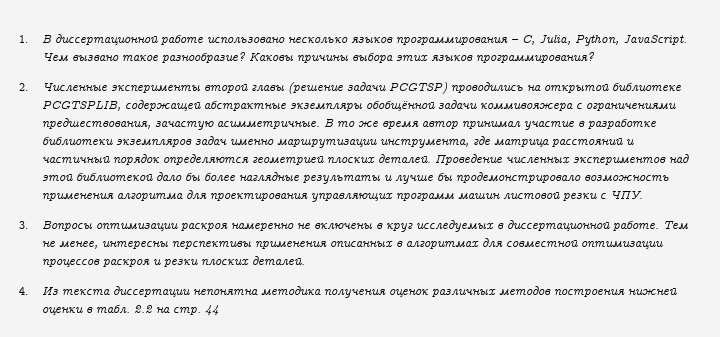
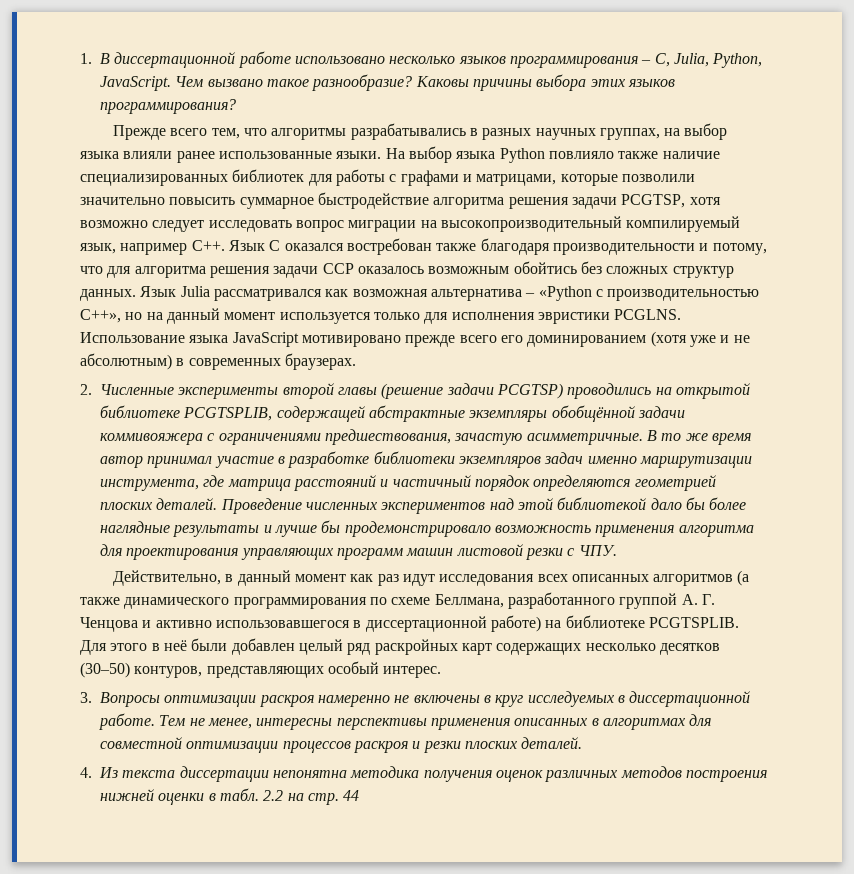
+ Прежде всего тем, что алгоритмы разрабатывались в разных научных группах, на выбор языка влияли ранее использованные языки. На выбор языка Python повлияло также наличие специализированных библиотек для работы с графами и матрицами, которые позволили значительно повысить суммарное быстродействие алгоритма решения задачи PCGTSP, хотя возможно следует исследовать вопрос миграции на высокопроизводительный компилируемый язык, например С++. Язык C оказался востребован также благодаря производительности и потому, что для алгоритма решения задачи CCP оказалось возможным обойтись без сложных структур данных. Язык Julia рассматривался как возможная альтернатива – «Python с производительностью C++», но на данный момент используется только для исполнения эвристики PCGLNS. Использование языка JavaScript мотивировано прежде всего его доминированием (хотя уже и не абсолютным) в современных браузерах.
+ Действительно, в данный момент как раз идут исследования всех описанных алгоритмов (а также динамического программирования по схеме Беллмана, разработанного группой А. Г. Ченцова и активно использовавшегося в диссертационной работе) на библиотеке PCGTSPLIB. Для этого в неё были добавлен целый ряд раскройных карт содержащих несколько десятков (30–50) контуров, представляющих особый интерес.

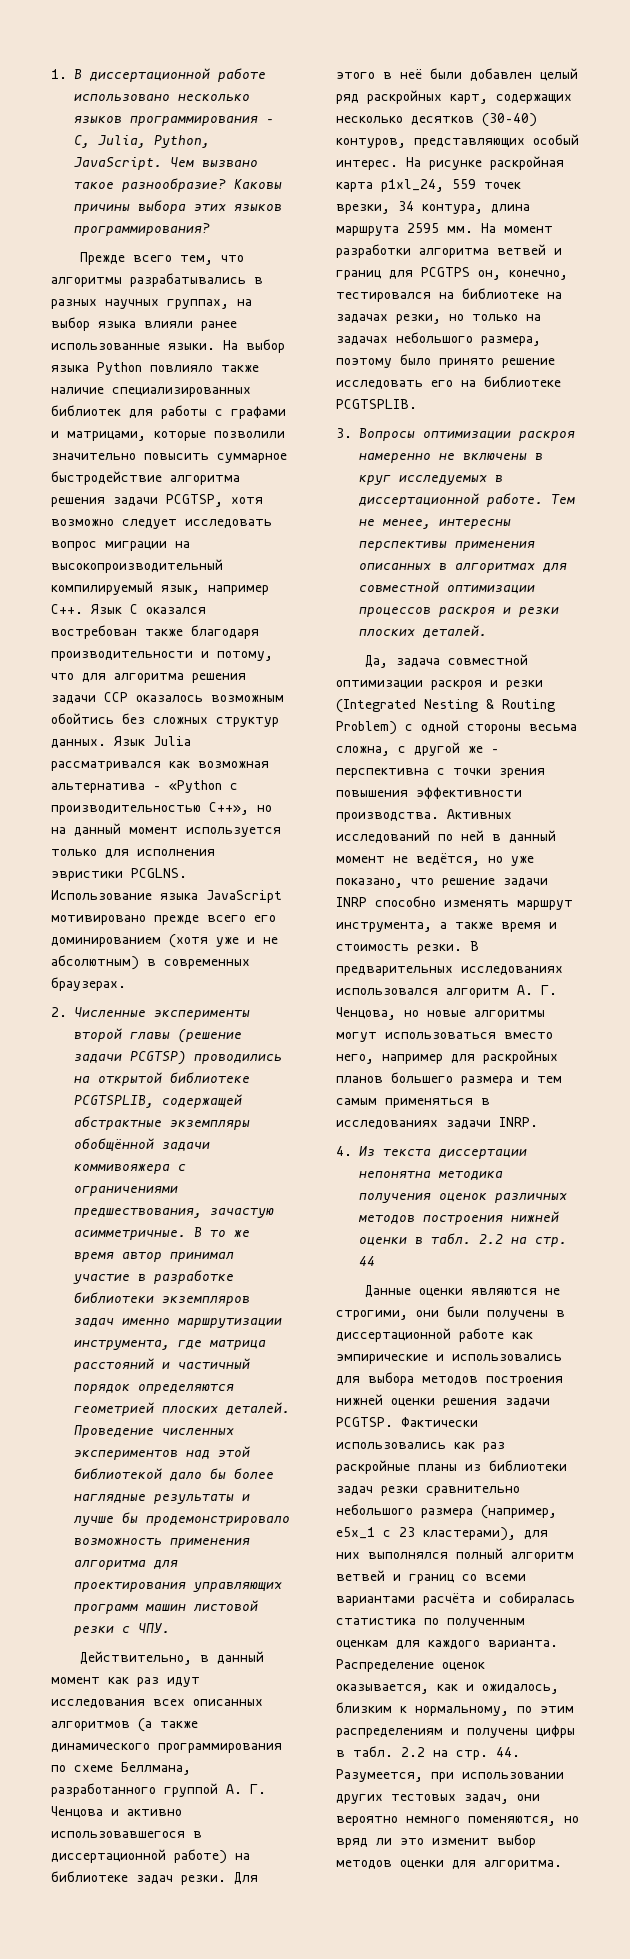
- Действительно, в данный момент как раз идут исследования всех описанных алгоритмов (а также динамического программирования по схеме Беллмана, разработанного группой А. Г. Ченцова и активно использовавшегося в диссертационной работе) на библиотеке PCGTSPLIB.
+ Действительно, в данный момент как раз идут исследования всех описанных алгоритмов (а также динамического программирования по схеме Беллмана, разработанного группой А. Г. Ченцова и активно использовавшегося в диссертационной работе) на библиотеке задач резки.
- Для этого в неё были добавлен целый ряд раскройных карт содержащих несколько десятков (30–50) контуров, представляющих особый интерес.
+ Для этого в неё были добавлен целый ряд раскройных карт, содержащих несколько десятков (30–40) контуров, представляющих особый интерес. На рисунке раскройная карта p1xl_24, 559 точек врезки, 34 контура, длина маршрута 2595 мм. На момент разработки алгоритма ветвей и границ для PCGTPS он, конечно, тестировался на библиотеке на задачах резки, но только на задачах небольшого размера, поэтому было принято решение исследовать его на библиотеке PCGTSPLIB.
+ Да, задача совместной оптимизации раскроя и резки (Integrated Nesting & Routing Problem) с одной стороны весьма сложна, с другой же – перспективна с точки зрения повышения эффективности производства. Активных исследований по ней в данный момент не ведётся, но уже показано, что решение задачи INRP способно изменять маршрут инструмента, а также время и стоимость резки. В предварительных исследованиях использовался алгоритм А. Г. Ченцова, но новые алгоритмы могут использоваться вместо него, например для раскройных планов большего размера и тем самым применяться в исследованиях задачи INRP.
+ Данные оценки являются не строгими, они были получены в диссертационной работе как эмпирические и использовались для выбора методов построения нижней оценки решения задачи PCGTSP. Фактически использовались как раз раскройные планы из библиотеки задач резки сравнительно небольшого размера (например, e5x_1 с 23 кластерами), для них выполнялся полный алгоритм ветвей и границ со всеми вариантами расчёта и собиралась статистика по полученным оценкам для каждого варианта. Распределение оценок оказывается, как и ожидалось, близким к нормальному, по этим распределениям и получены цифры в табл. 2.2 на стр. 44. Разумеется, при использовании других тестовых задач, они вероятно немного поменяются, но вряд ли это изменит выбор методов оценки для алгоритма.

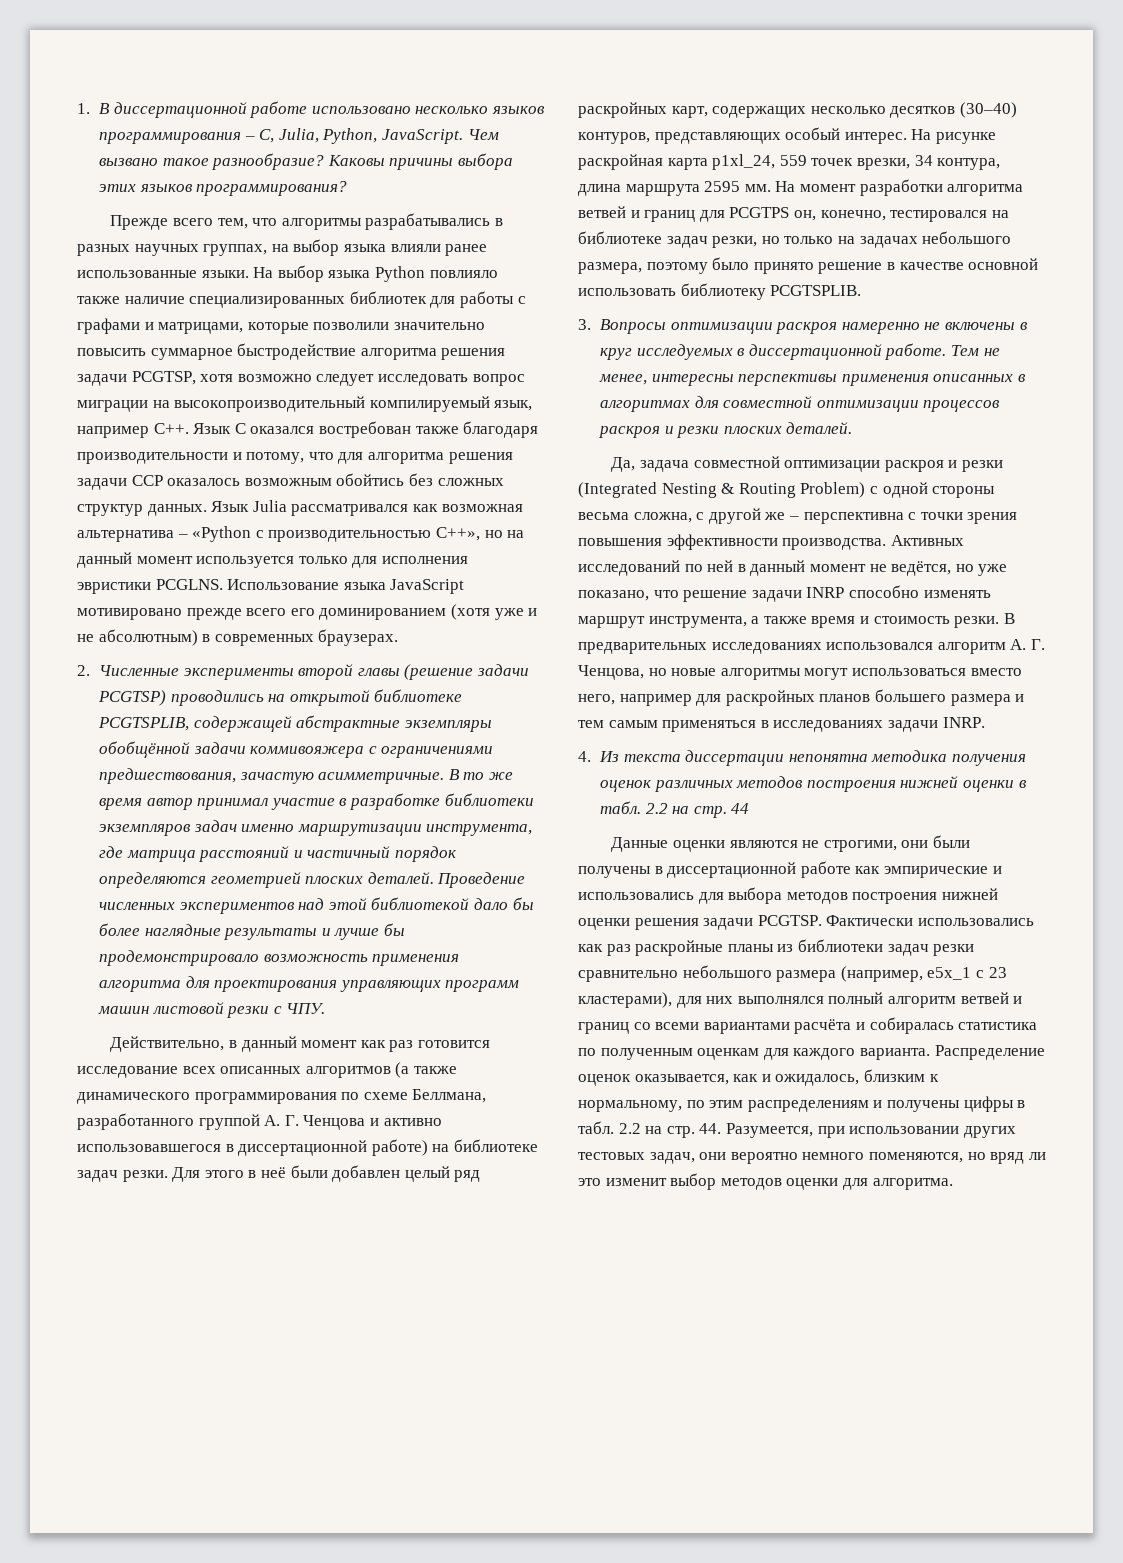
- Действительно, в данный момент как раз идут исследования всех описанных алгоритмов (а также динамического программирования по схеме Беллмана, разработанного группой А. Г. Ченцова и активно использовавшегося в диссертационной работе) на библиотеке задач резки.
+ Действительно, в данный момент как раз готовится исследование всех описанных алгоритмов (а также динамического программирования по схеме Беллмана, разработанного группой А. Г. Ченцова и активно использовавшегося в диссертационной работе) на библиотеке задач резки.
- На момент разработки алгоритма ветвей и границ для PCGTPS он, конечно, тестировался на библиотеке на задачах резки, но только на задачах небольшого размера, поэтому было принято решение исследовать его на библиотеке PCGTSPLIB.
+ На момент разработки алгоритма ветвей и границ для PCGTPS он, конечно, тестировался на библиотеке задач резки, но только на задачах небольшого размера, поэтому было принято решение в качестве основной использовать библиотеку PCGTSPLIB.

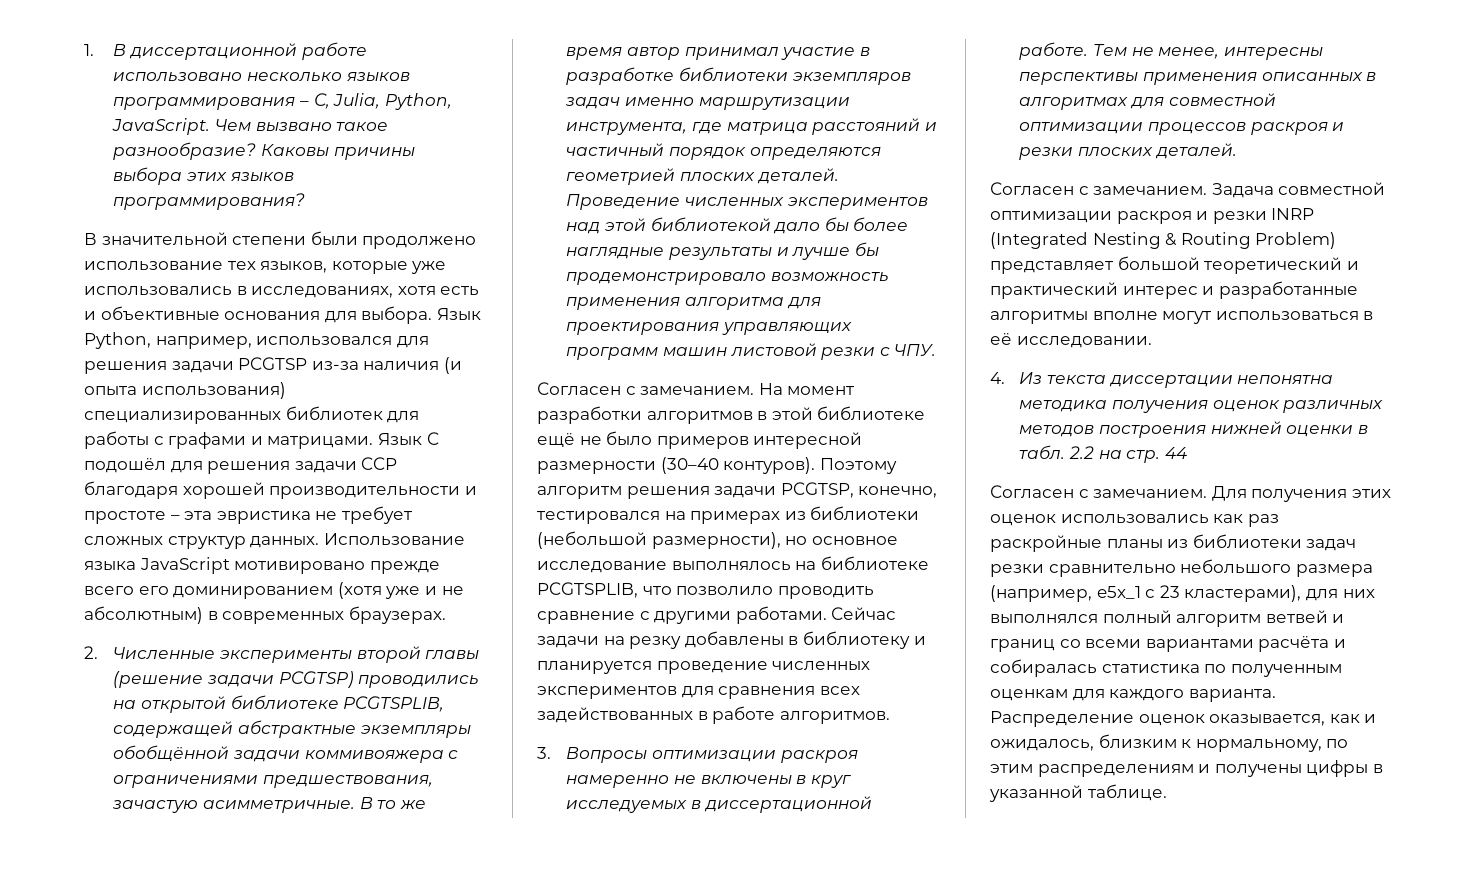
- Прежде всего тем, что алгоритмы разрабатывались в разных научных группах, на выбор языка влияли ранее использованные языки. На выбор языка Python повлияло также наличие специализированных библиотек для работы с графами и матрицами, которые позволили значительно повысить суммарное быстродействие алгоритма решения задачи PCGTSP, хотя возможно следует исследовать вопрос миграции на высокопроизводительный компилируемый язык, например С++. Язык C оказался востребован также благодаря производительности и потому, что для алгоритма решения задачи CCP оказалось возможным обойтись без сложных структур данных. Язык Julia рассматривался как возможная альтернатива – «Python с производительностью C++», но на данный момент используется только для исполнения эвристики PCGLNS.
+ В значительной степени были продолжено использование тех языков, которые уже использовались в исследованиях, хотя есть и объективные основания для выбора. Язык Python, например, использовался для решения задачи PCGTSP из-за наличия (и опыта использования) специализированных библиотек для работы с графами и матрицами. Язык C подошёл для решения задачи CCP благодаря хорошей производительности и простоте – эта эвристика не требует сложных структур данных.
- Действительно, в данный момент как раз готовится исследование всех описанных алгоритмов (а также динамического программирования по схеме Беллмана, разработанного группой А. Г. Ченцова и активно использовавшегося в диссертационной работе) на библиотеке задач резки. Для этого в неё были добавлен целый ряд раскройных карт, содержащих несколько десятков (30–40) контуров, представляющих особый интерес. На рисунке раскройная карта p1xl_24, 559 точек врезки, 34 контура, длина маршрута 2595 мм. На момент разработки алгоритма ветвей и границ для PCGTPS он, конечно, тестировался на библиотеке задач резки, но только на задачах небольшого размера, поэтому было принято решение в качестве основной использовать библиотеку PCGTSPLIB.
+ Согласен с замечанием. На момент разработки алгоритмов в этой библиотеке ещё не было примеров интересной размерности (30–40 контуров). Поэтому алгоритм решения задачи PCGTSP, конечно, тестировался на примерах из библиотеки (небольшой размерности), но основное исследование выполнялось на библиотеке PCGTSPLIB, что позволило проводить сравнение с другими работами. Сейчас задачи на резку добавлены в библиотеку и планируется проведение численных экспериментов для сравнения всех задействованных в работе алгоритмов.
- Да, задача совместной оптимизации раскроя и резки (Integrated Nesting & Routing Problem) с одной стороны весьма сложна, с другой же – перспективна с точки зрения повышения эффективности производства. Активных исследований по ней в данный момент не ведётся, но уже показано, что решение задачи INRP способно изменять маршрут инструмента, а также время и стоимость резки. В предварительных исследованиях использовался алгоритм А. Г. Ченцова, но новые алгоритмы могут использоваться вместо него, например для раскройных планов большего размера и тем самым применяться в исследованиях задачи INRP.
+ Согласен с замечанием. Задача совместной оптимизации раскроя и резки INRP (Integrated Nesting & Routing Problem) представляет большой теоретический и практический интерес и разработанные алгоритмы вполне могут использоваться в её исследовании.
- Данные оценки являются не строгими, они были получены в диссертационной работе как эмпирические и использовались для выбора методов построения нижней оценки решения задачи PCGTSP. Фактически использовались как раз раскройные планы из библиотеки задач резки сравнительно небольшого размера (например, e5x_1 с 23 кластерами), для них выполнялся полный алгоритм ветвей и границ со всеми вариантами расчёта и собиралась статистика по полученным оценкам для каждого варианта.
+ Согласен с замечанием. Для получения этих оценок использовались как раз раскройные планы из библиотеки задач резки сравнительно небольшого размера (например, e5x_1 с 23 кластерами), для них выполнялся полный алгоритм ветвей и границ со всеми вариантами расчёта и собиралась статистика по полученным оценкам для каждого варианта.
- Распределение оценок оказывается, как и ожидалось, близким к нормальному, по этим распределениям и получены цифры в табл. 2.2 на стр. 44. Разумеется, при использовании других тестовых задач, они вероятно немного поменяются, но вряд ли это изменит выбор методов оценки для алгоритма.
+ Распределение оценок оказывается, как и ожидалось, близким к нормальному, по этим распределениям и получены цифры в указанной таблице.

